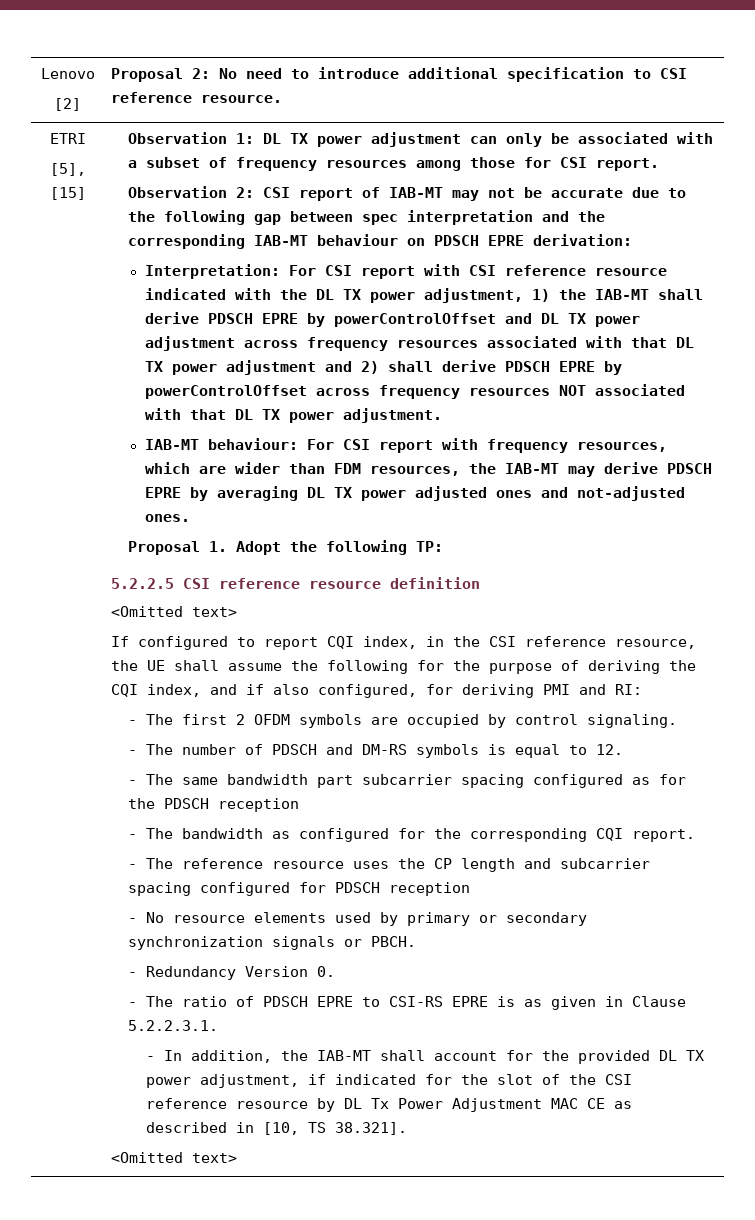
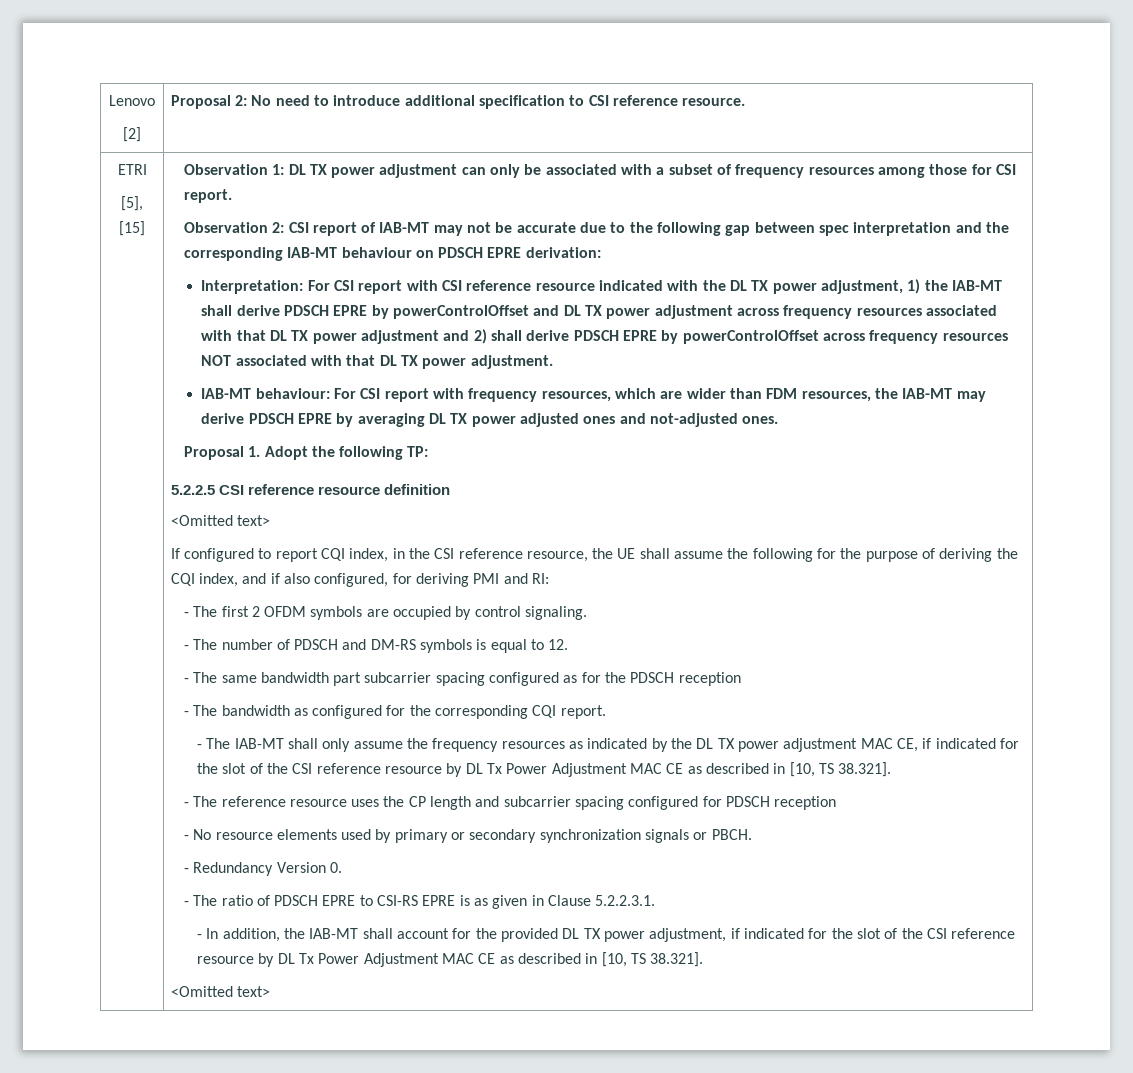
+ - The IAB-MT shall only assume the frequency resources as indicated by the DL TX power adjustment MAC CE, if indicated for the slot of the CSI reference resource by DL Tx Power Adjustment MAC CE as described in [10, TS 38.321].

